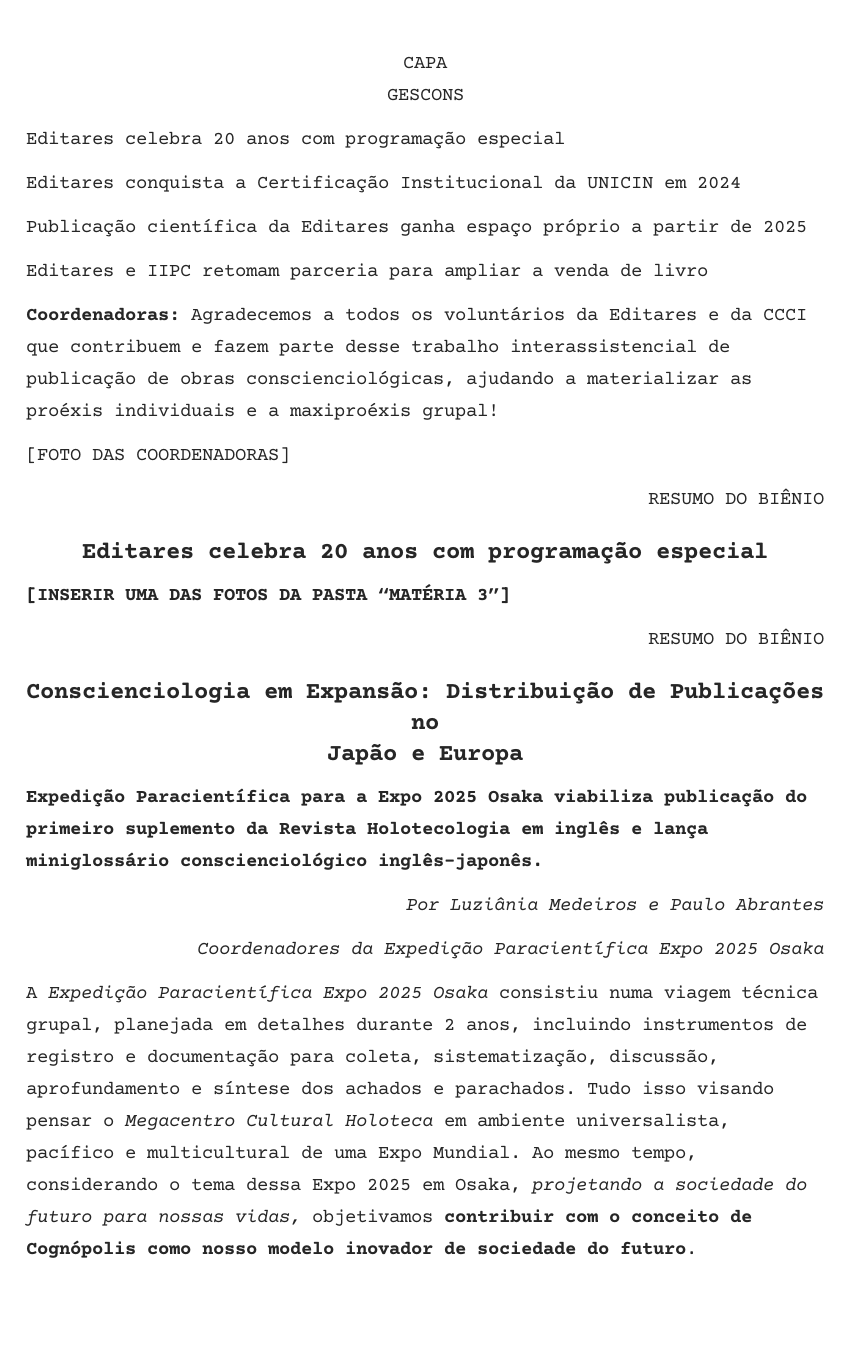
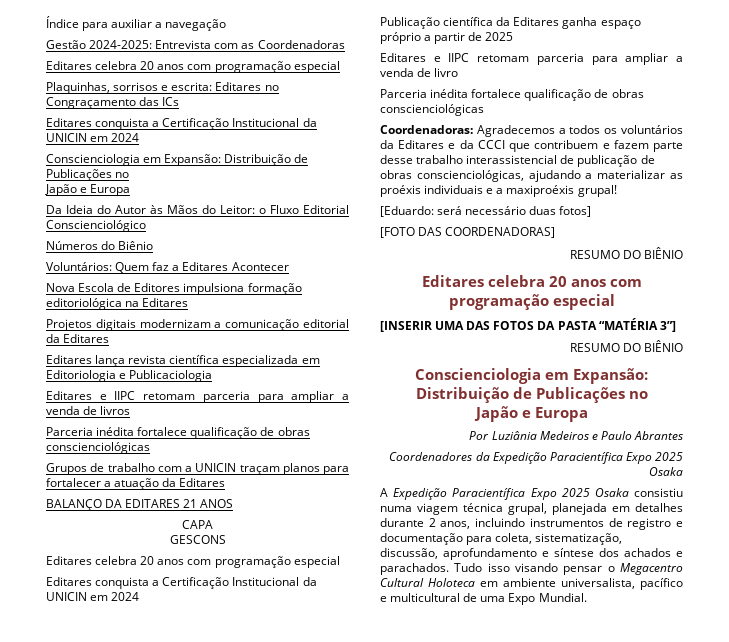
+ Índice para auxiliar a navegação
+ Gestão 2024-2025: Entrevista com as Coordenadoras
+ Editares celebra 20 anos com programação especial
+ Plaquinhas, sorrisos e escrita: Editares no Congraçamento das ICs
+ Editares conquista a Certificação Institucional da UNICIN em 2024
+ Conscienciologia em Expansão: Distribuição de Publicações no
+ Japão e Europa
+ Da Ideia do Autor às Mãos do Leitor: o Fluxo Editorial Conscienciológico
+ Números do Biênio
+ Voluntários: Quem faz a Editares Acontecer
+ Nova Escola de Editores impulsiona formação editoriológica na Editares
+ Projetos digitais modernizam a comunicação editorial da Editares
+ Editares lança revista científica especializada em Editoriologia e Publicaciologia
+ Editares e IIPC retomam parceria para ampliar a venda de livros
+ Parceria inédita fortalece qualificação de obras conscienciológicas
+ Grupos de trabalho com a UNICIN traçam planos para fortalecer a atuação da Editares
+ BALANÇO DA EDITARES 21 ANOS
  Editares e IIPC retomam parceria para ampliar a venda de livro
+ Parceria inédita fortalece qualificação de obras conscienciológicas
+ [Eduardo: será necessário duas fotos]
- Expedição Paracientífica para a Expo 2025 Osaka viabiliza publicação do primeiro suplemento da Revista Holotecologia em inglês e lança miniglossário conscienciológico inglês-japonês.
- Ao mesmo tempo, considerando o tema dessa Expo 2025 em Osaka, projetando a sociedade do futuro para nossas vidas, objetivamos contribuir com o conceito de Cognópolis como nosso modelo inovador de sociedade do futuro.

